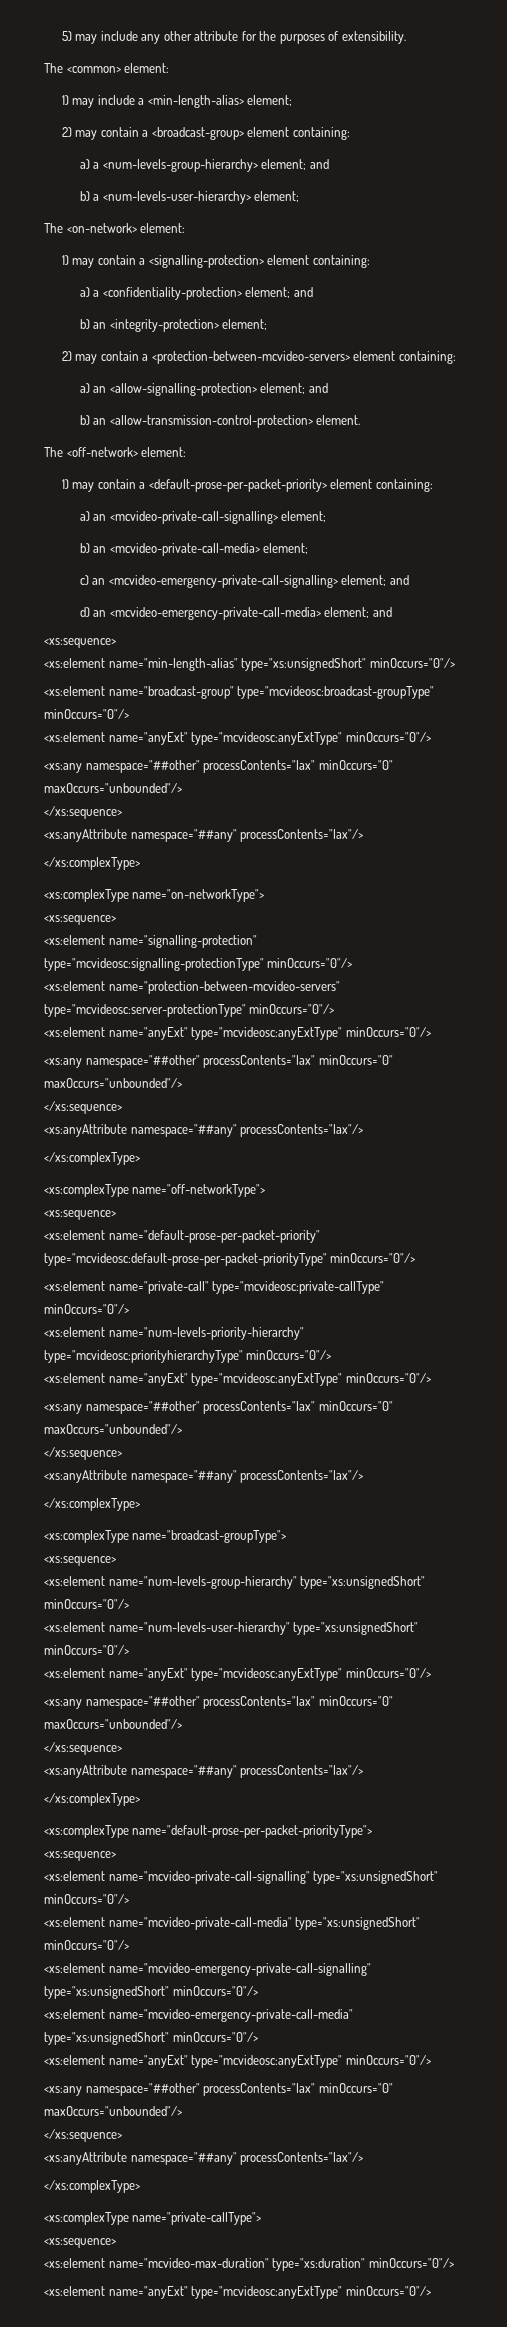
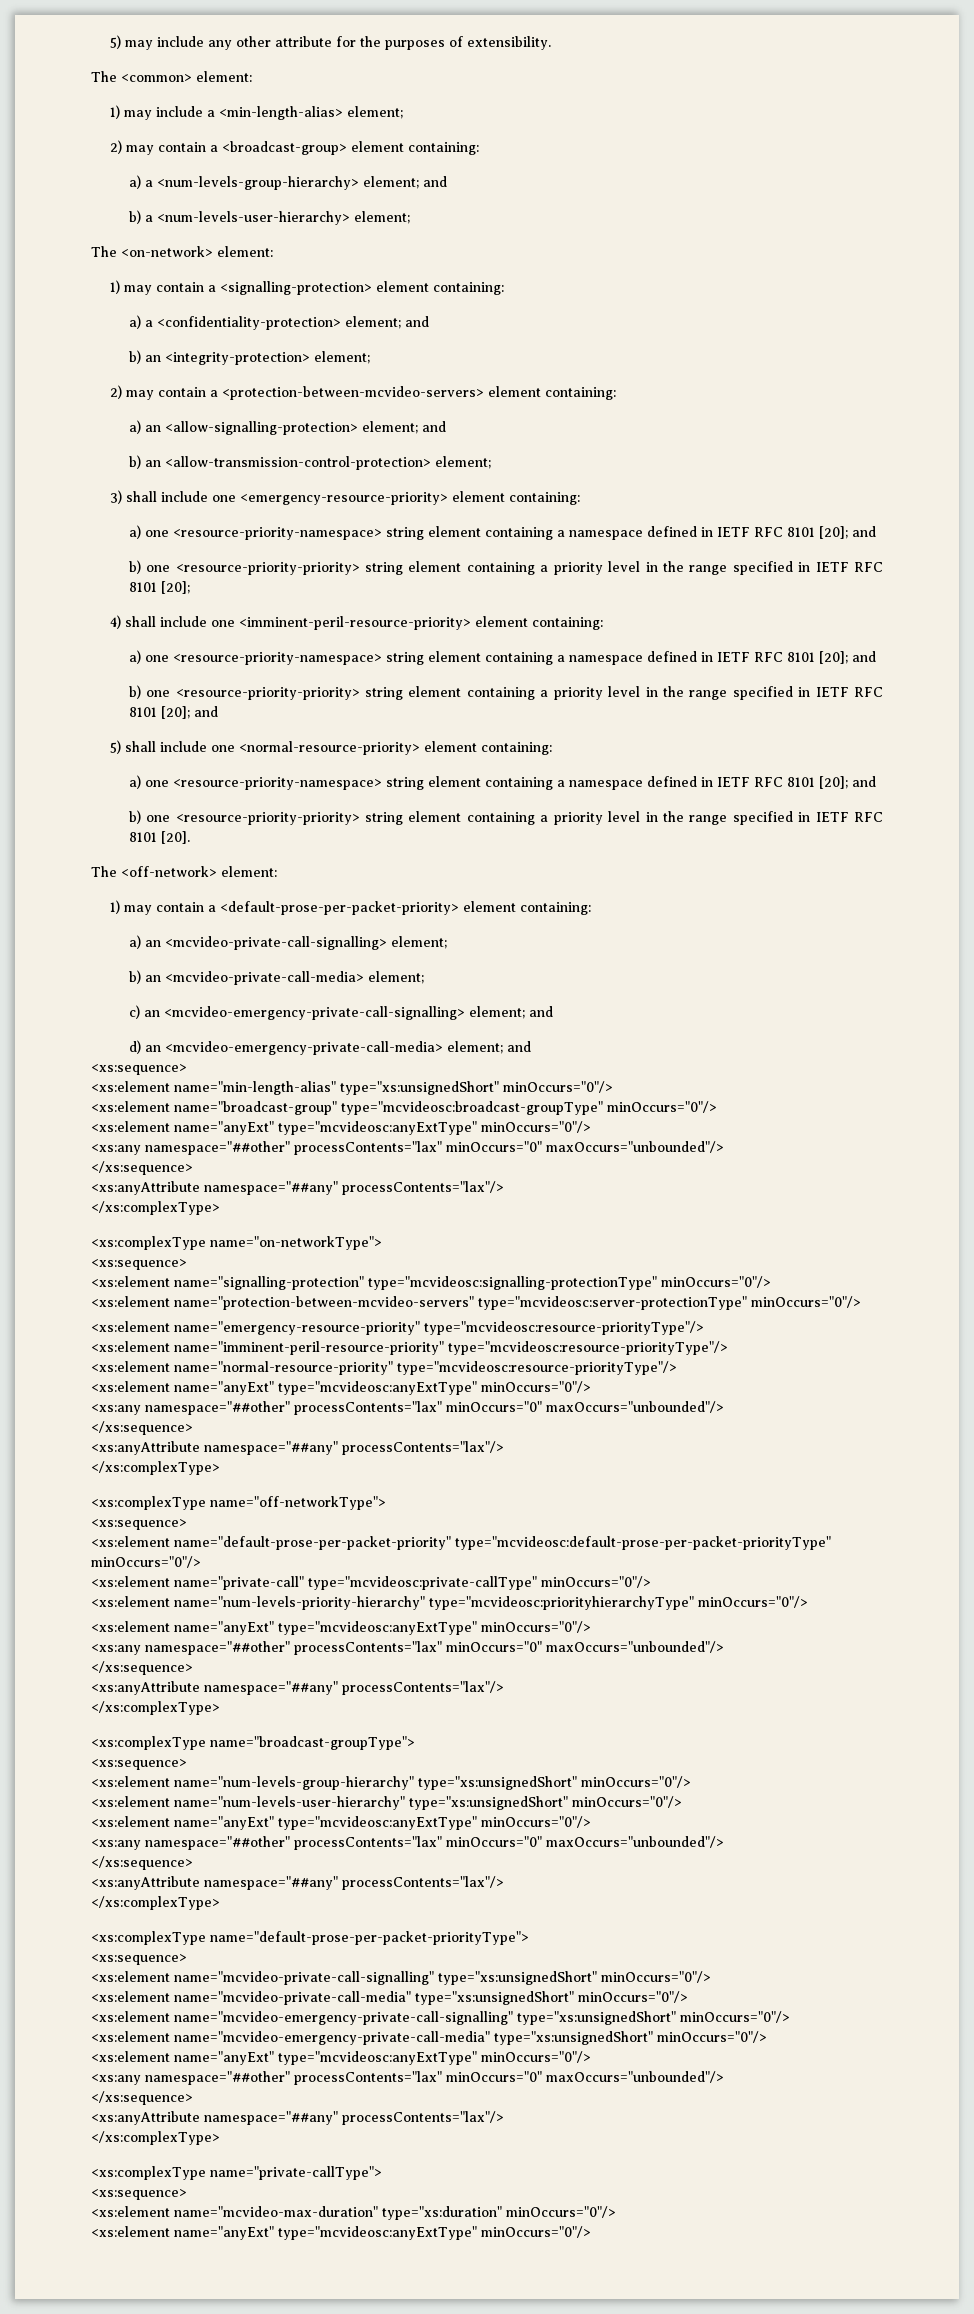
- b) an <allow-transmission-control-protection> element.
+ b) an <allow-transmission-control-protection> element;
+ 3) shall include one <emergency-resource-priority> element containing:
+ a) one <resource-priority-namespace> string element containing a namespace defined in IETF RFC 8101 [20]; and
+ b) one <resource-priority-priority> string element containing a priority level in the range specified in IETF RFC 8101 [20];
+ 4) shall include one <imminent-peril-resource-priority> element containing:
+ a) one <resource-priority-namespace> string element containing a namespace defined in IETF RFC 8101 [20]; and
+ b) one <resource-priority-priority> string element containing a priority level in the range specified in IETF RFC 8101 [20]; and
+ 5) shall include one <normal-resource-priority> element containing:
+ a) one <resource-priority-namespace> string element containing a namespace defined in IETF RFC 8101 [20]; and
+ b) one <resource-priority-priority> string element containing a priority level in the range specified in IETF RFC 8101 [20].
+ <xs:element name="emergency-resource-priority" type="mcvideosc:resource-priorityType"/>
+ <xs:element name="imminent-peril-resource-priority" type="mcvideosc:resource-priorityType"/>
+ <xs:element name="normal-resource-priority" type="mcvideosc:resource-priorityType"/>

